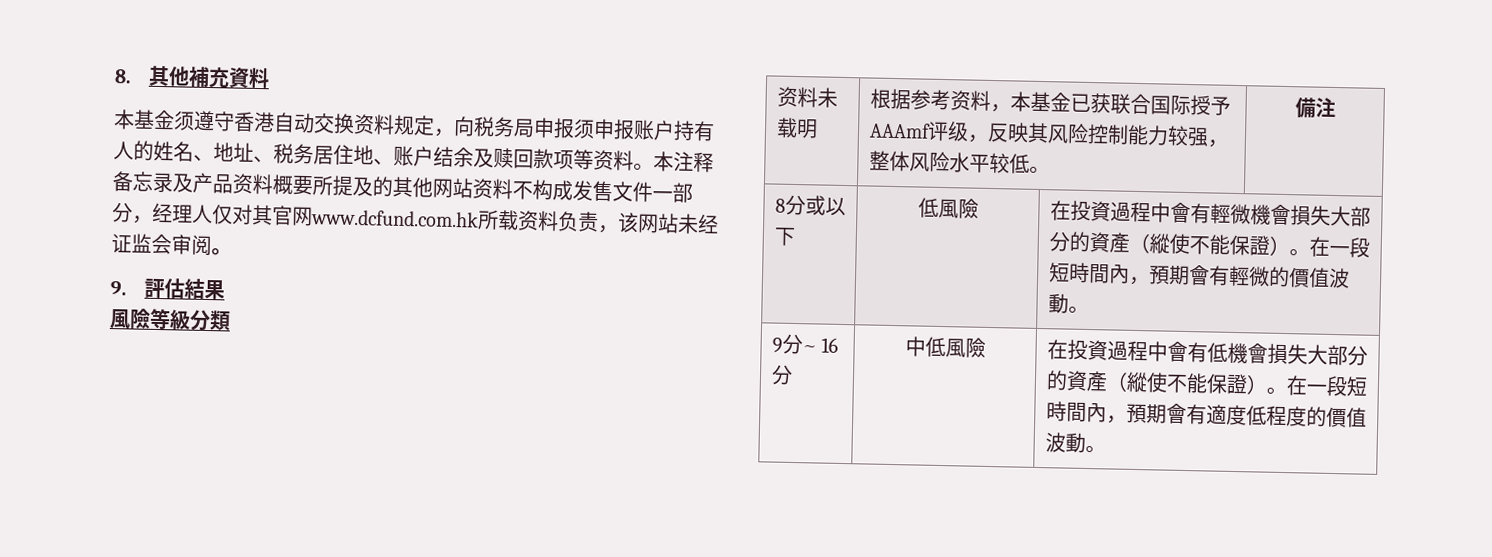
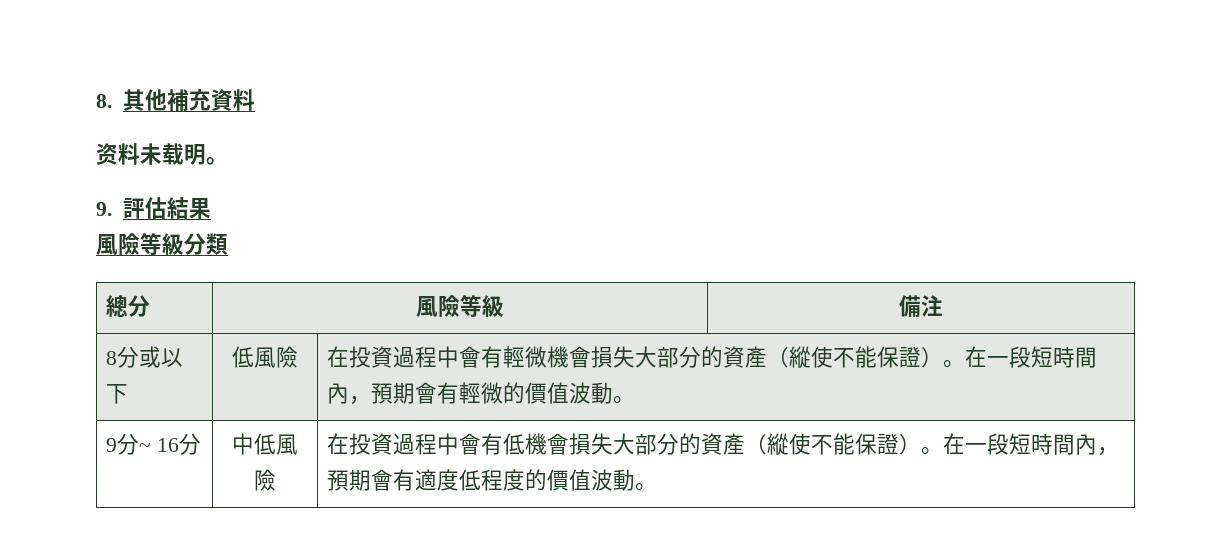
- 本基金须遵守香港自动交换资料规定，向税务局申报须申报账户持有人的姓名、地址、税务居住地、账户结余及赎回款项等资料。本注释备忘录及产品资料概要所提及的其他网站资料不构成发售文件一部分，经理人仅对其官网www.dcfund.com.hk所载资料负责，该网站未经证监会审阅。
+ 资料未载明。
- 资料未载明 | 根据参考资料，本基金已获联合国际授予AAAmf评级，反映其风险控制能力较强，整体风险水平较低。 | 備注
+ 總分 | 風險等級 | 備注

